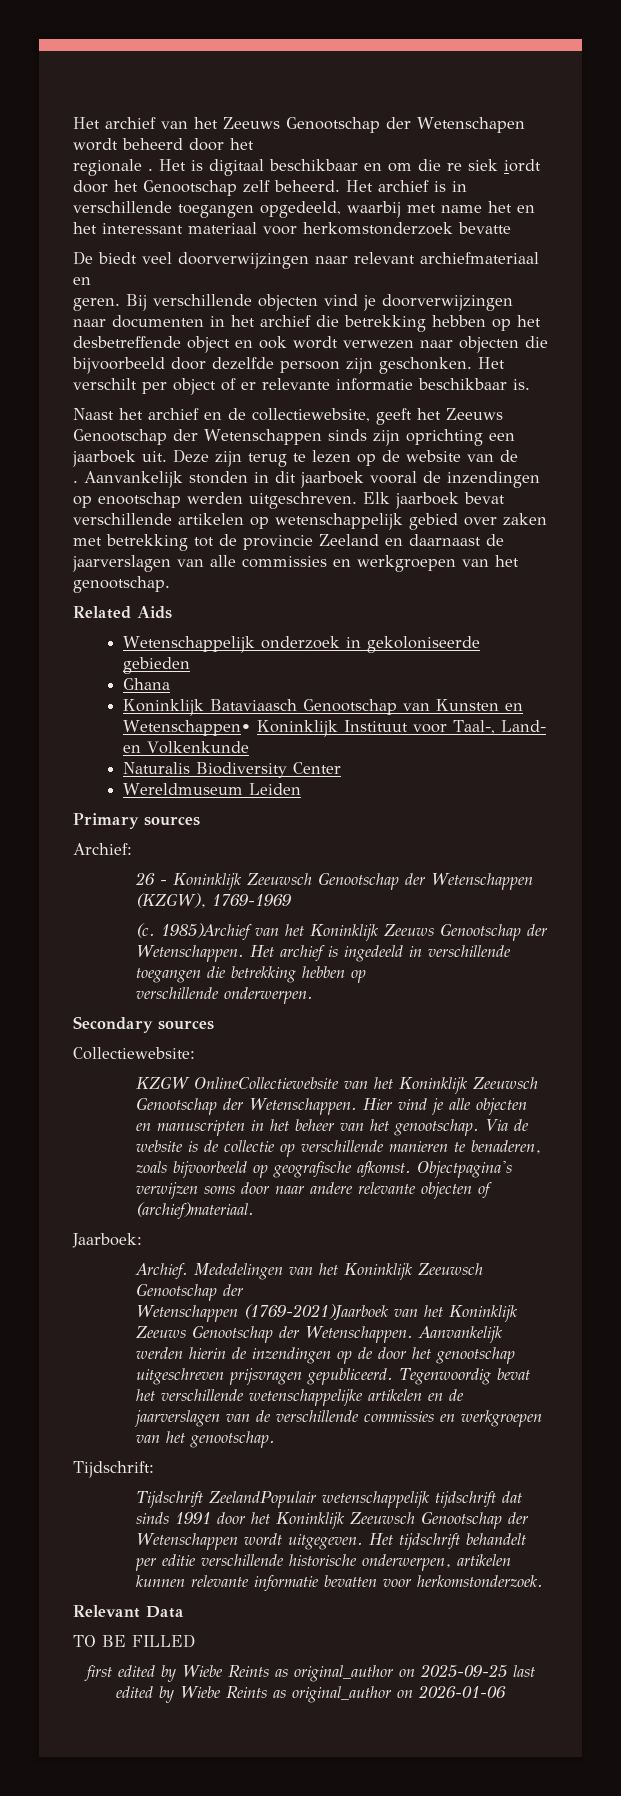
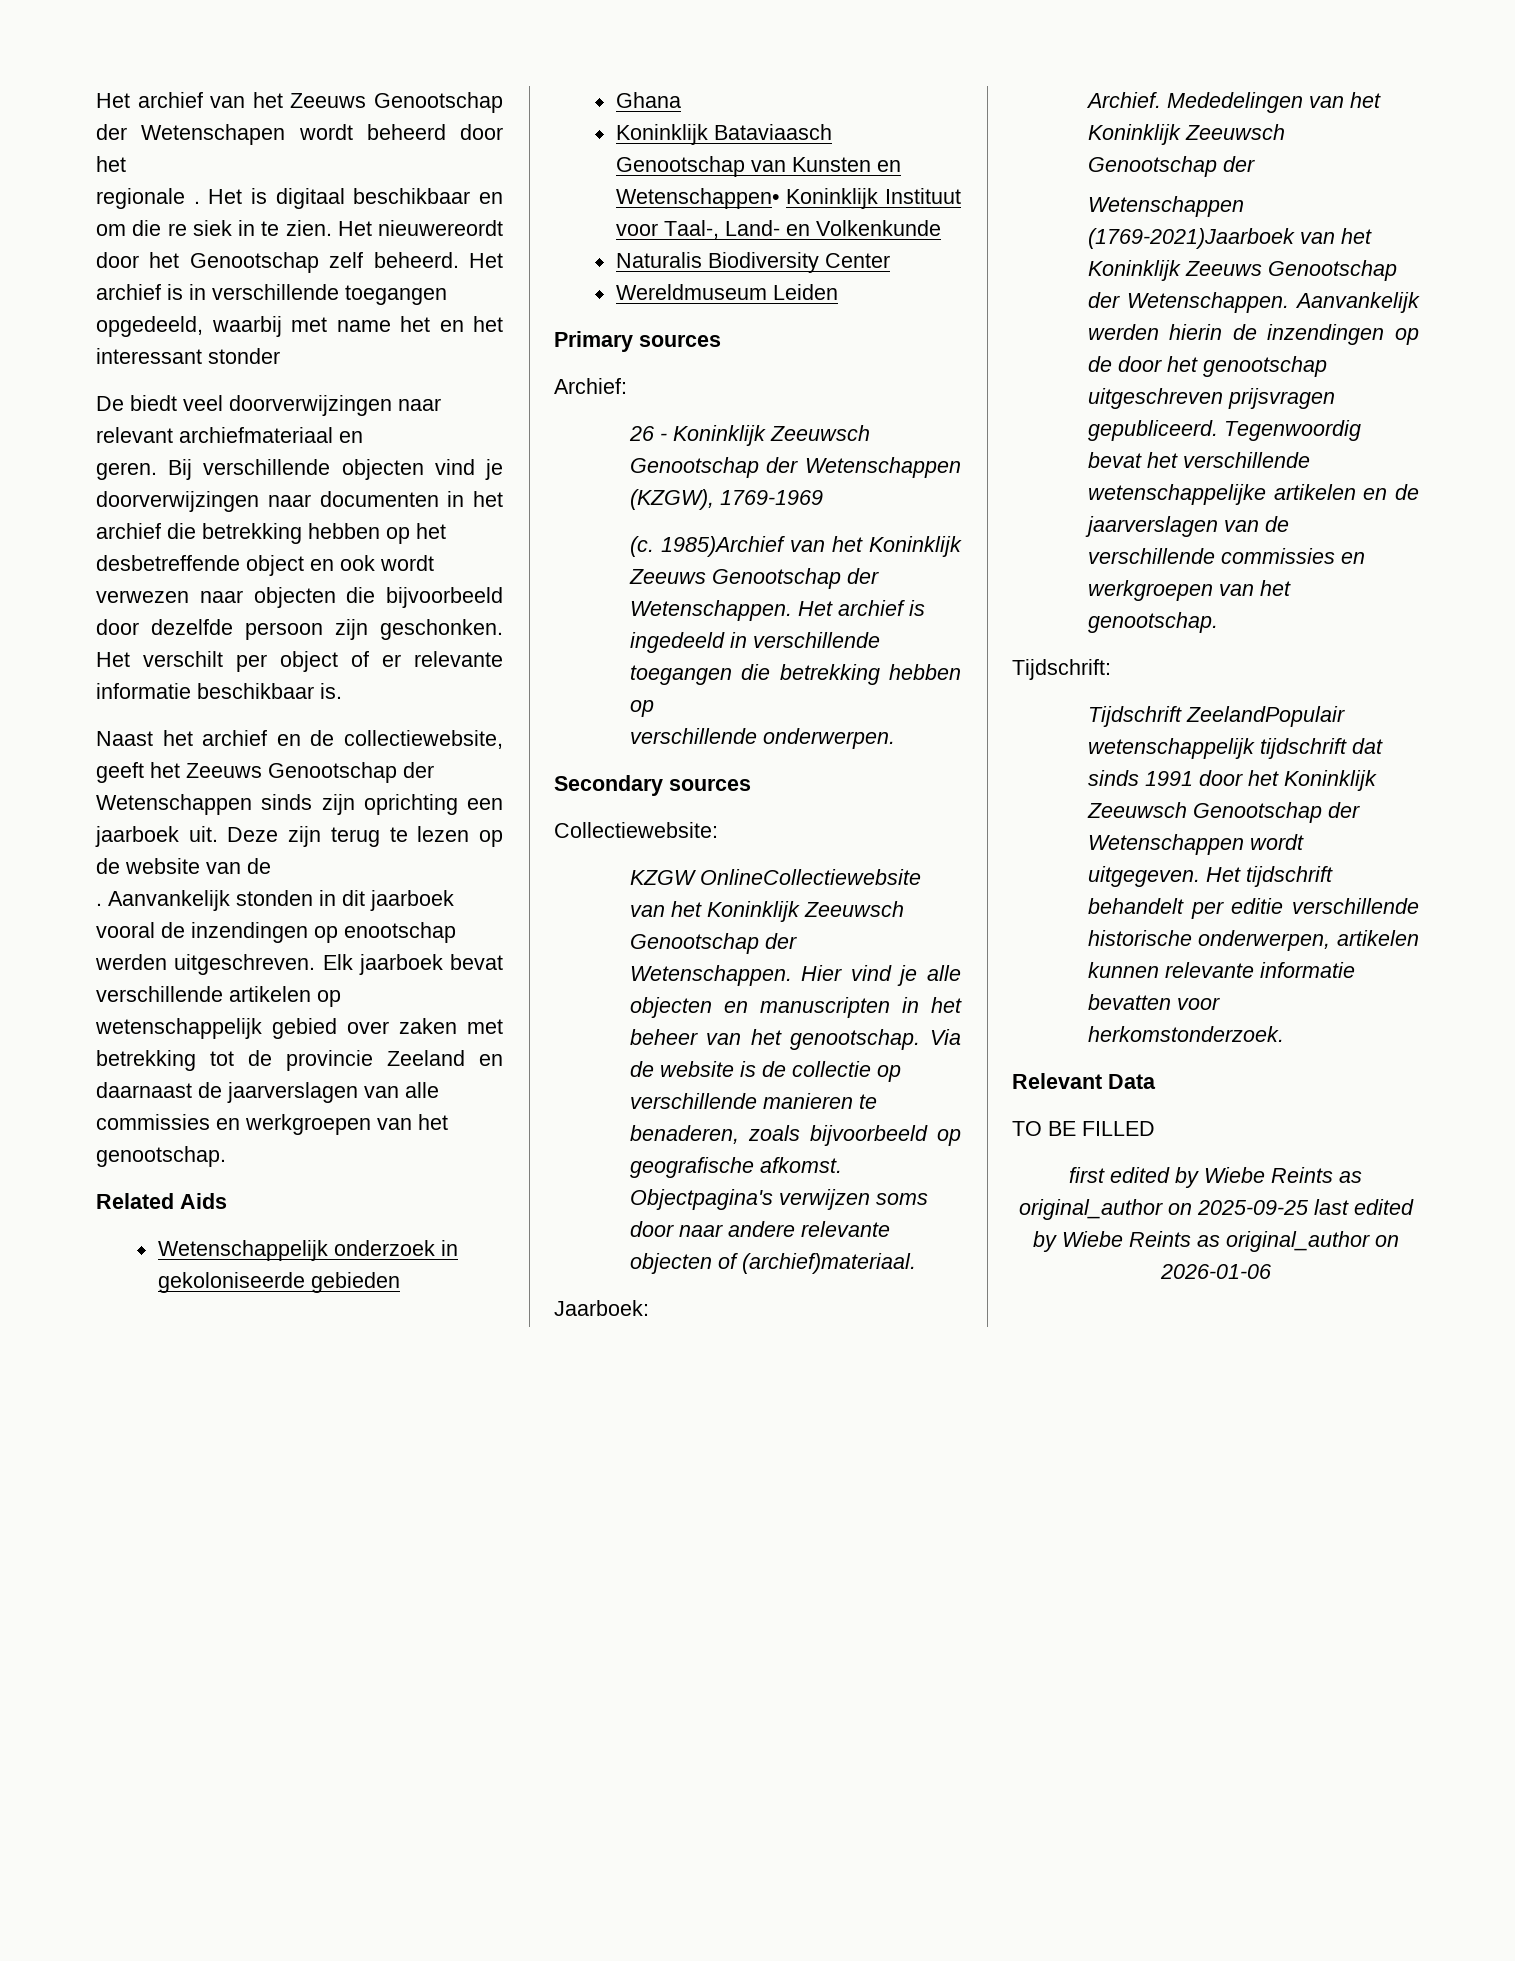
- Het is digitaal beschikbaar en om die re siek iordt door het Genootschap zelf beheerd.
+ Het is digitaal beschikbaar en om die re siek in te zien. Het nieuwereordt door het Genootschap zelf beheerd.
- Het archief is in verschillende toegangen opgedeeld, waarbij met name het en het interessant materiaal voor herkomstonderzoek bevatte
+ Het archief is in verschillende toegangen opgedeeld, waarbij met name het en het interessant stonder

